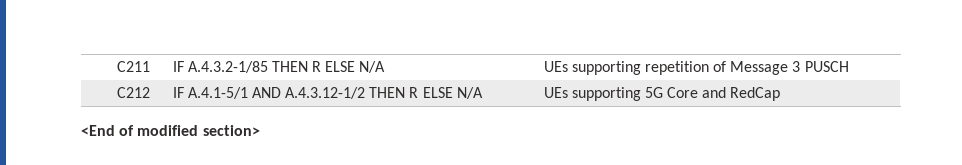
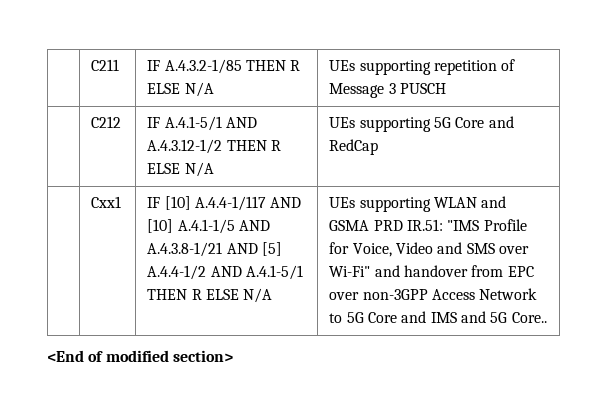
+ Cxx1 | IF [10] A.4.4-1/117 AND [10] A.4.1-1/5 AND A.4.3.8-1/21 AND [5] A.4.4-1/2 AND A.4.1-5/1 THEN R ELSE N/A | UEs supporting WLAN and GSMA PRD IR.51: "IMS Profile for Voice, Video and SMS over Wi-Fi" and handover from EPC over non-3GPP Access Network to 5G Core and IMS and 5G Core..

